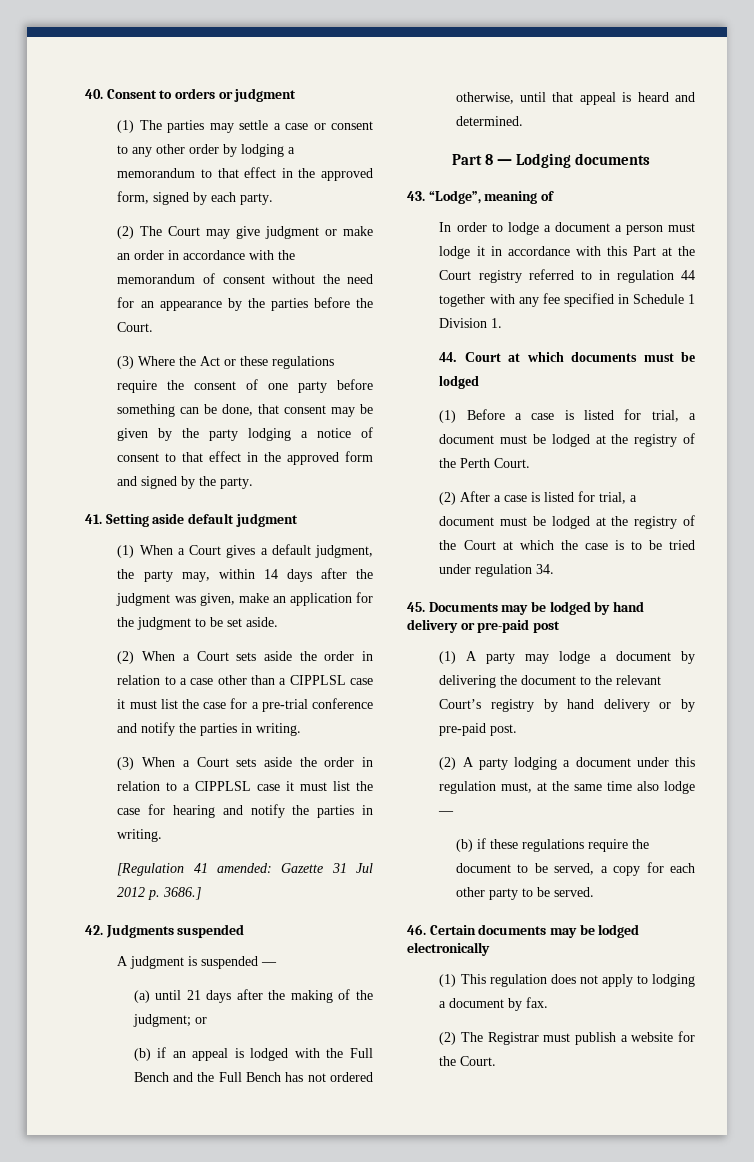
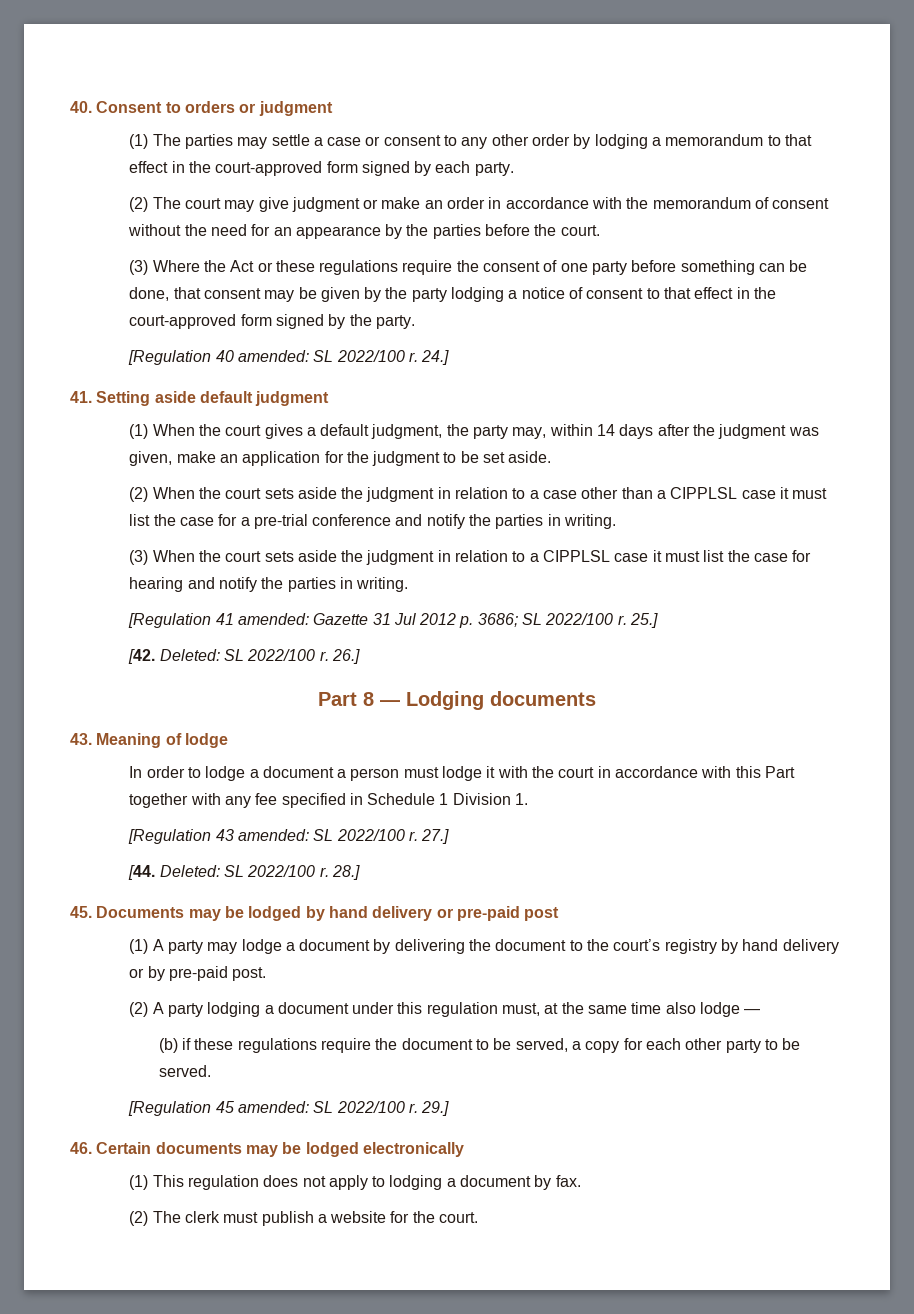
- (1) The parties may settle a case or consent to any other order by lodging a memorandum to that effect in the approved form, signed by each party.
+ (1) The parties may settle a case or consent to any other order by lodging a memorandum to that effect in the court-approved form signed by each party.
- (2) The Court may give judgment or make an order in accordance with the memorandum of consent without the need for an appearance by the parties before the Court.
+ (2) The court may give judgment or make an order in accordance with the memorandum of consent without the need for an appearance by the parties before the court.
- (3) Where the Act or these regulations require the consent of one party before something can be done, that consent may be given by the party lodging a notice of consent to that effect in the approved form and signed by the party.
+ (3) Where the Act or these regulations require the consent of one party before something can be done, that consent may be given by the party lodging a notice of consent to that effect in the court-approved form signed by the party.
+ [Regulation 40 amended: SL 2022/100 r. 24.]
- (1) When a Court gives a default judgment, the party may, within 14 days after the judgment was given, make an application for the judgment to be set aside.
+ (1) When the court gives a default judgment, the party may, within 14 days after the judgment was given, make an application for the judgment to be set aside.
- (2) When a Court sets aside the order in relation to a case other than a CIPPLSL case it must list the case for a pre-trial conference and notify the parties in writing.
+ (2) When the court sets aside the judgment in relation to a case other than a CIPPLSL case it must list the case for a pre-trial conference and notify the parties in writing.
- (3) When a Court sets aside the order in relation to a CIPPLSL case it must list the case for hearing and notify the parties in writing.
+ (3) When the court sets aside the judgment in relation to a CIPPLSL case it must list the case for hearing and notify the parties in writing.
- [Regulation 41 amended: Gazette 31 Jul 2012 p. 3686.]
- 42. Judgments suspended
- A judgment is suspended —
- (a) until 21 days after the making of the judgment; or
- (b) if an appeal is lodged with the Full Bench and the Full Bench has not ordered otherwise, until that appeal is heard and determined.
+ [Regulation 41 amended: Gazette 31 Jul 2012 p. 3686; SL 2022/100 r. 25.]
+ [42. Deleted: SL 2022/100 r. 26.]
- 43. “Lodge”, meaning of
+ 43. Meaning of lodge
- In order to lodge a document a person must lodge it in accordance with this Part at the Court registry referred to in regulation 44 together with any fee specified in Schedule 1 Division 1.
+ In order to lodge a document a person must lodge it with the court in accordance with this Part together with any fee specified in Schedule 1 Division 1.
- 44. Court at which documents must be lodged
- (1) Before a case is listed for trial, a document must be lodged at the registry of the Perth Court.
- (2) After a case is listed for trial, a document must be lodged at the registry of the Court at which the case is to be tried under regulation 34.
+ [Regulation 43 amended: SL 2022/100 r. 27.]
+ [44. Deleted: SL 2022/100 r. 28.]
- (1) A party may lodge a document by delivering the document to the relevant Court’s registry by hand delivery or by pre-paid post.
+ (1) A party may lodge a document by delivering the document to the court’s registry by hand delivery or by pre-paid post.
+ [Regulation 45 amended: SL 2022/100 r. 29.]
- (2) The Registrar must publish a website for the Court.
+ (2) The clerk must publish a website for the court.

